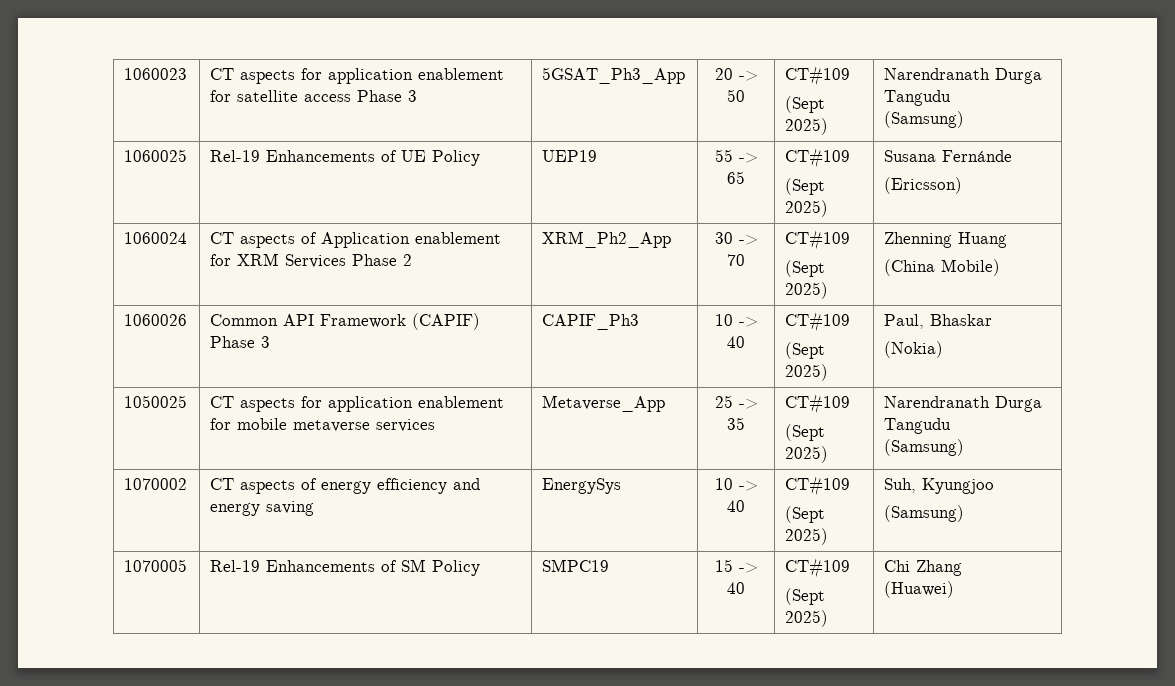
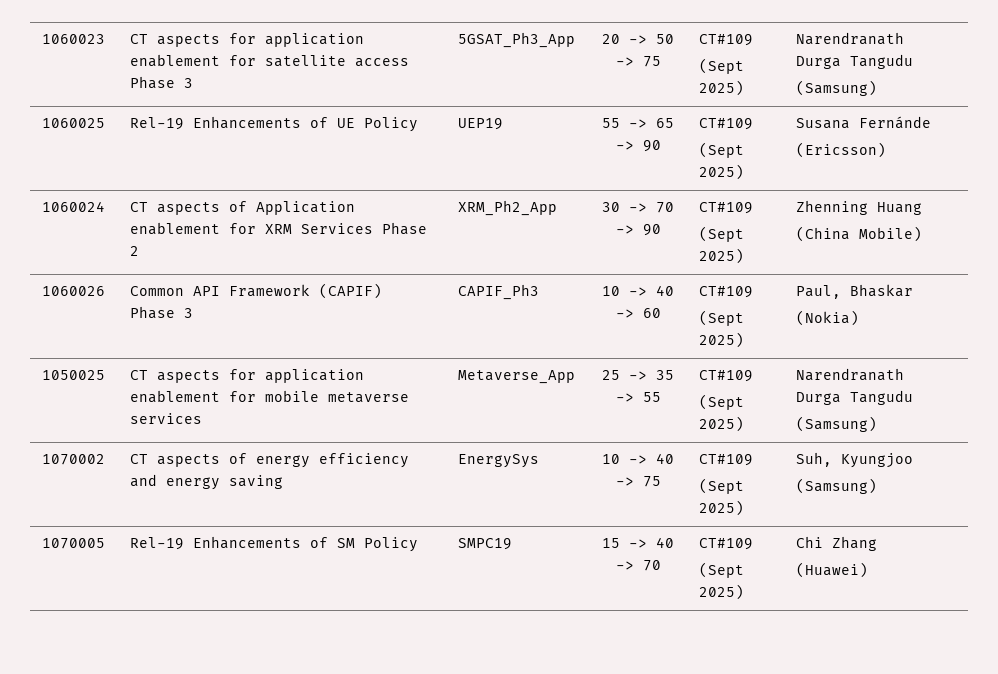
- 1060023 | CT aspects for application enablement for satellite access Phase 3 | 5GSAT_Ph3_App | 20 -> 50 | CT#109
+ 1060023 | CT aspects for application enablement for satellite access Phase 3 | 5GSAT_Ph3_App | 20 -> 50 -> 75 | CT#109
- 1060025 | Rel-19 Enhancements of UE Policy | UEP19 | 55 -> 65 | CT#109
+ 1060025 | Rel-19 Enhancements of UE Policy | UEP19 | 55 -> 65 -> 90 | CT#109
- 1060024 | CT aspects of Application enablement for XRM Services Phase 2 | XRM_Ph2_App | 30 -> 70 | CT#109
+ 1060024 | CT aspects of Application enablement for XRM Services Phase 2 | XRM_Ph2_App | 30 -> 70 -> 90 | CT#109
- 1060026 | Common API Framework (CAPIF) Phase 3 | CAPIF_Ph3 | 10 -> 40 | CT#109
+ 1060026 | Common API Framework (CAPIF) Phase 3 | CAPIF_Ph3 | 10 -> 40 -> 60 | CT#109
- 1050025 | CT aspects for application enablement for mobile metaverse services | Metaverse_App | 25 -> 35 | CT#109
+ 1050025 | CT aspects for application enablement for mobile metaverse services | Metaverse_App | 25 -> 35 -> 55 | CT#109
- 1070002 | CT aspects of energy efficiency and energy saving | EnergySys | 10 -> 40 | CT#109
+ 1070002 | CT aspects of energy efficiency and energy saving | EnergySys | 10 -> 40 -> 75 | CT#109
- 1070005 | Rel-19 Enhancements of SM Policy | SMPC19 | 15 -> 40 | CT#109
+ 1070005 | Rel-19 Enhancements of SM Policy | SMPC19 | 15 -> 40 -> 70 | CT#109

